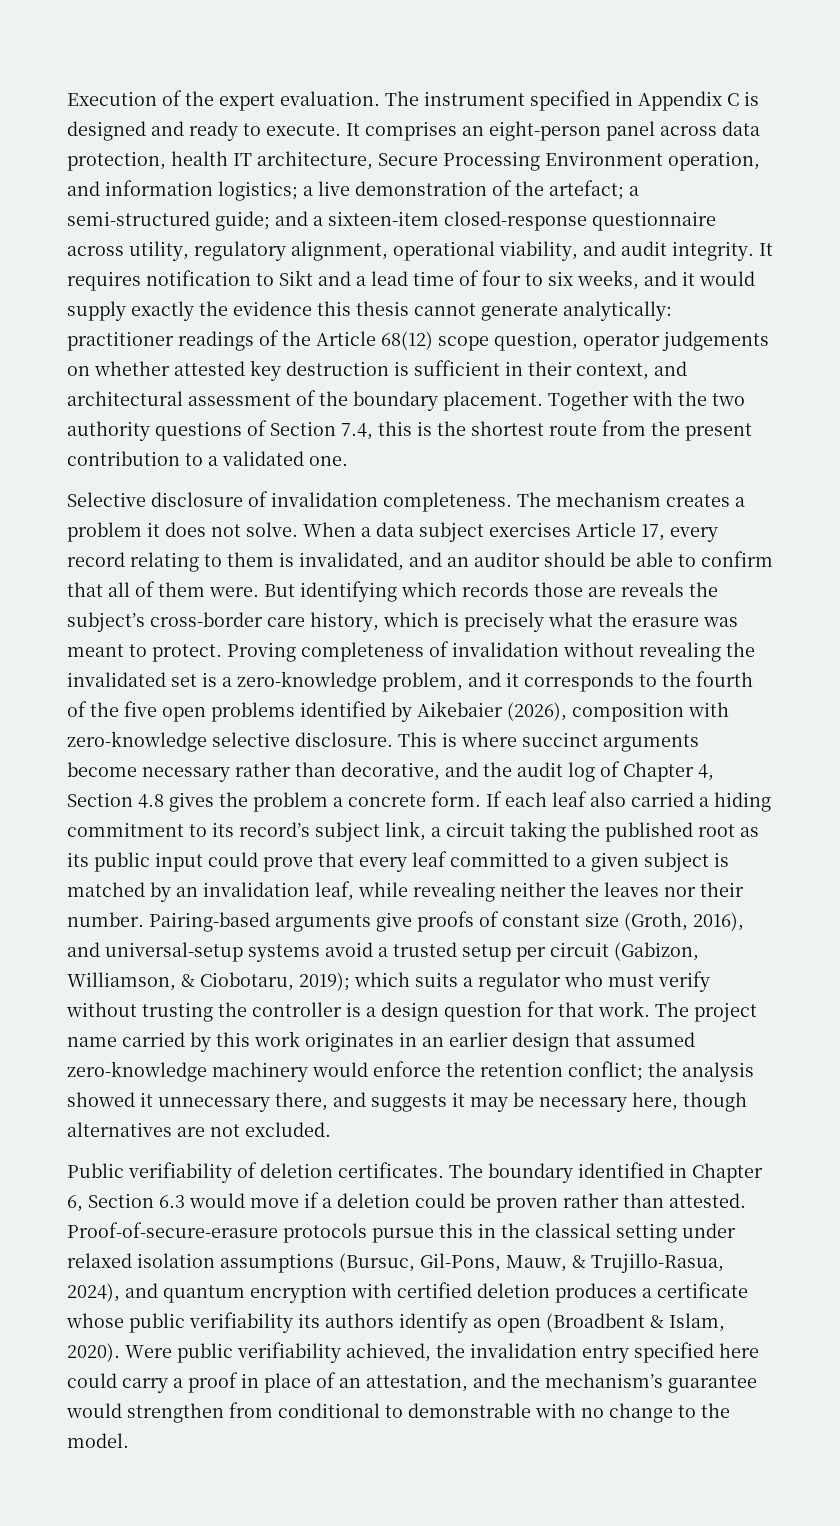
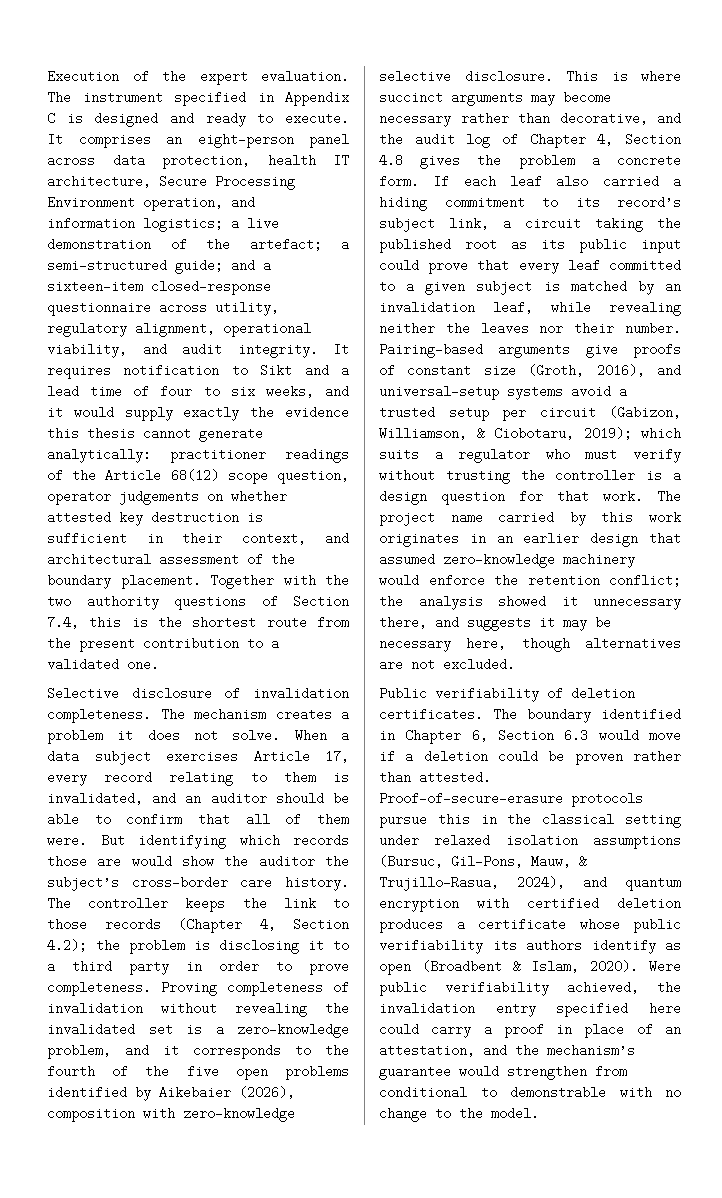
- But identifying which records those are reveals the subject’s cross-border care history, which is precisely what the erasure was meant to protect.
+ But identifying which records those are would show the auditor the subject’s cross-border care history. The controller keeps the link to those records (Chapter 4, Section 4.2); the problem is disclosing it to a third party in order to prove completeness.
- This is where succinct arguments become necessary rather than decorative, and the audit log of Chapter 4, Section 4.8 gives the problem a concrete form.
+ This is where succinct arguments may become necessary rather than decorative, and the audit log of Chapter 4, Section 4.8 gives the problem a concrete form.

